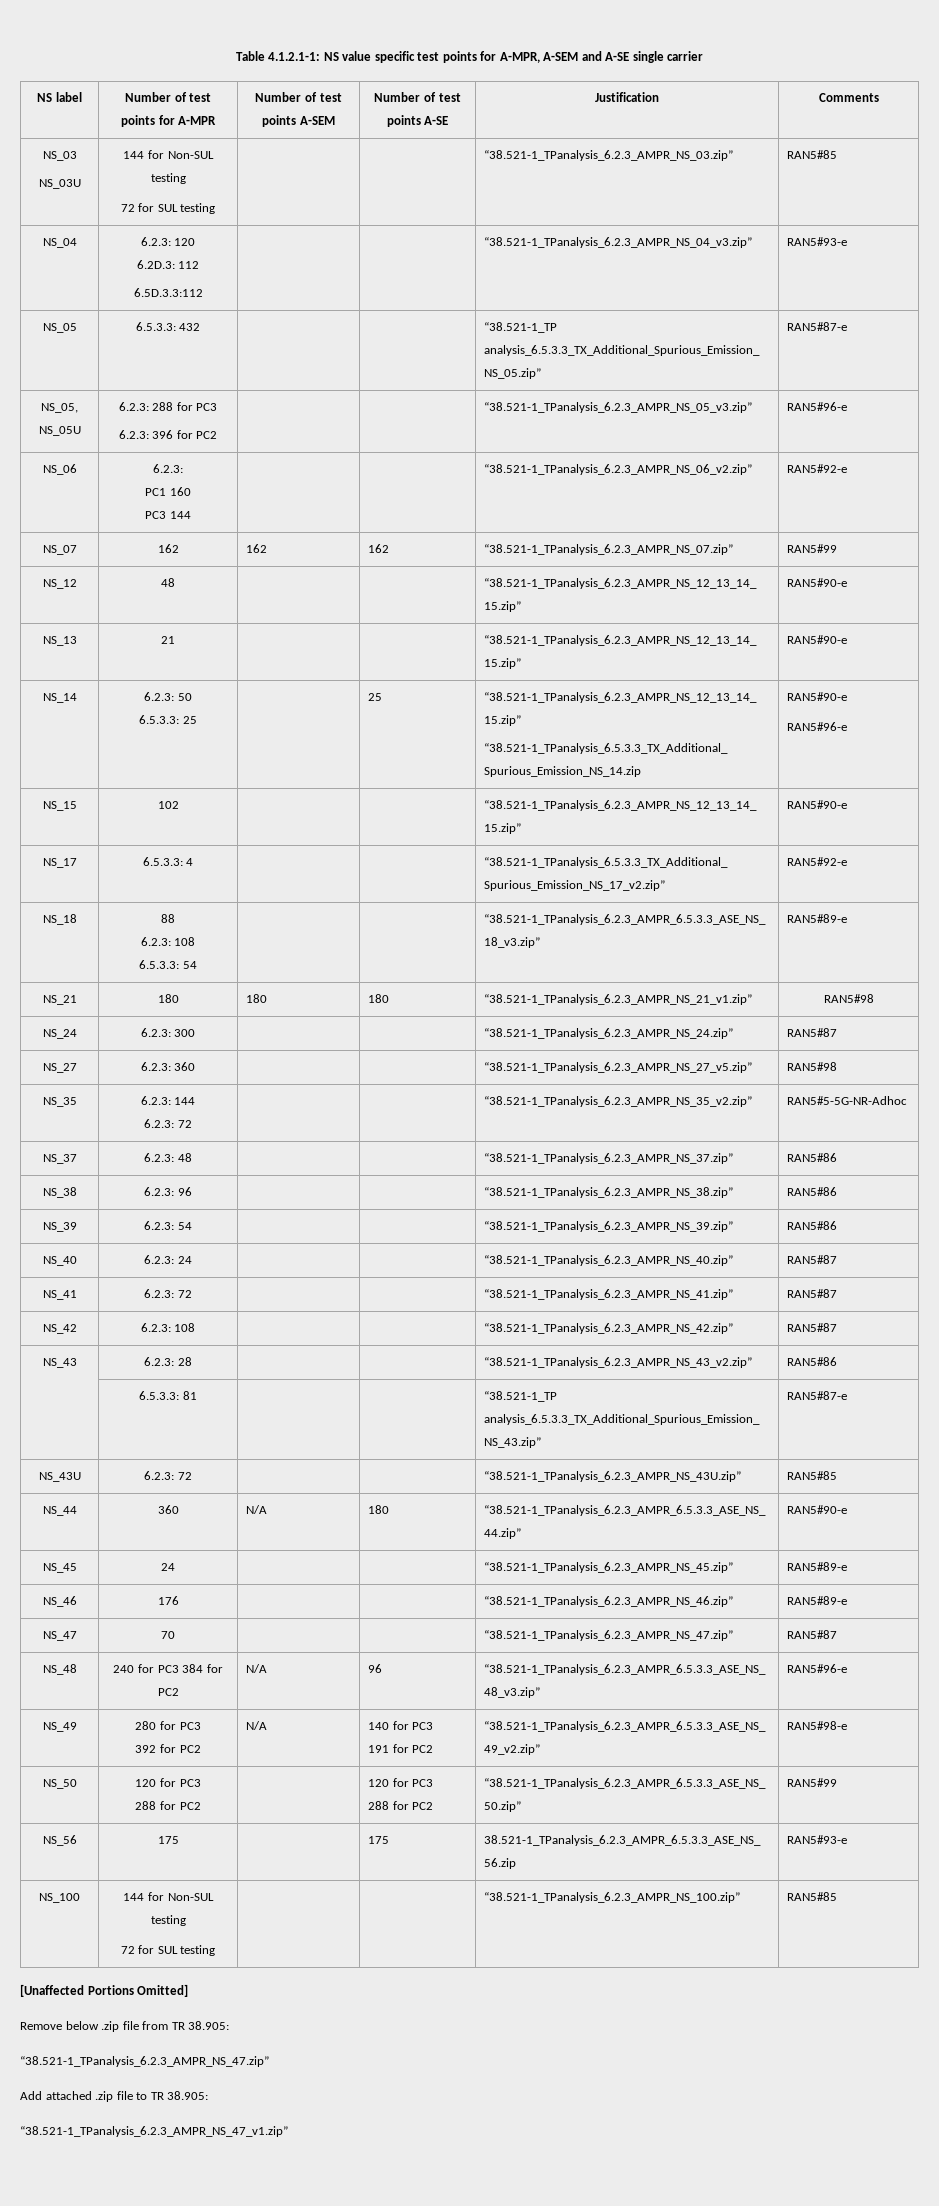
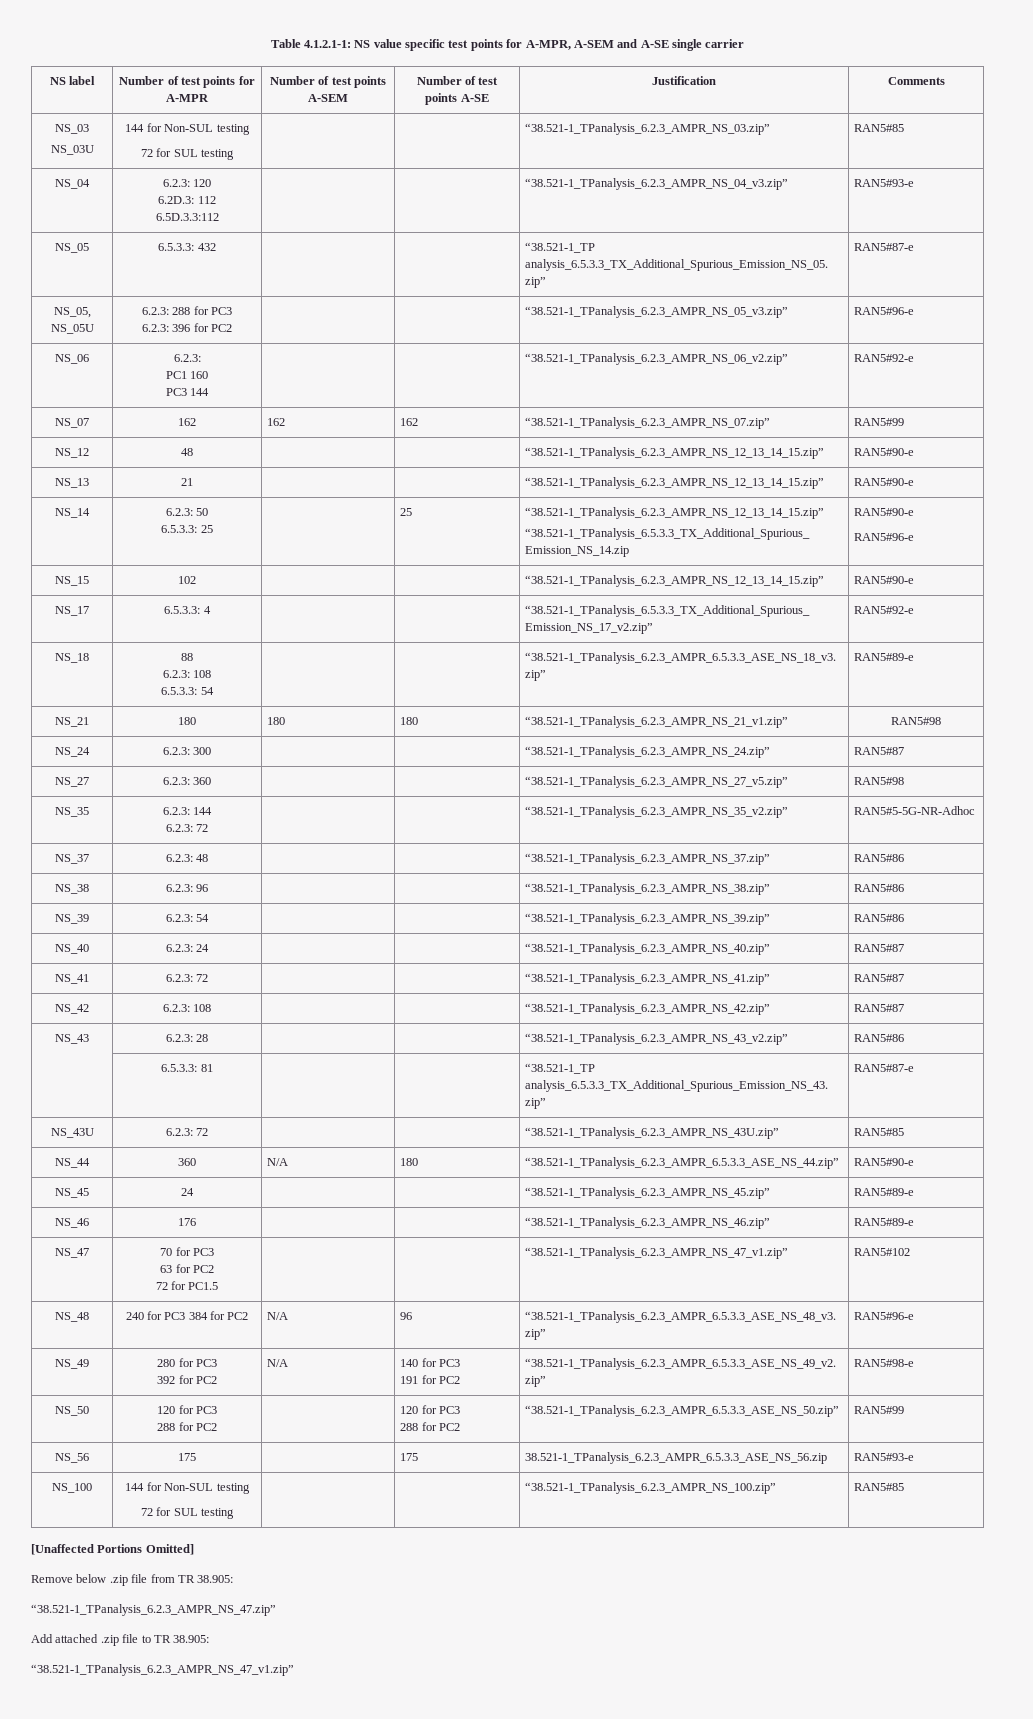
- NS_47 | 70 | | | “38.521-1_TPanalysis_6.2.3_AMPR_NS_47.zip” | RAN5#87
+ NS_47 | 70 for PC3
+ 63 for PC2
+ 72 for PC1.5 | | | “38.521-1_TPanalysis_6.2.3_AMPR_NS_47_v1.zip” | RAN5#102

